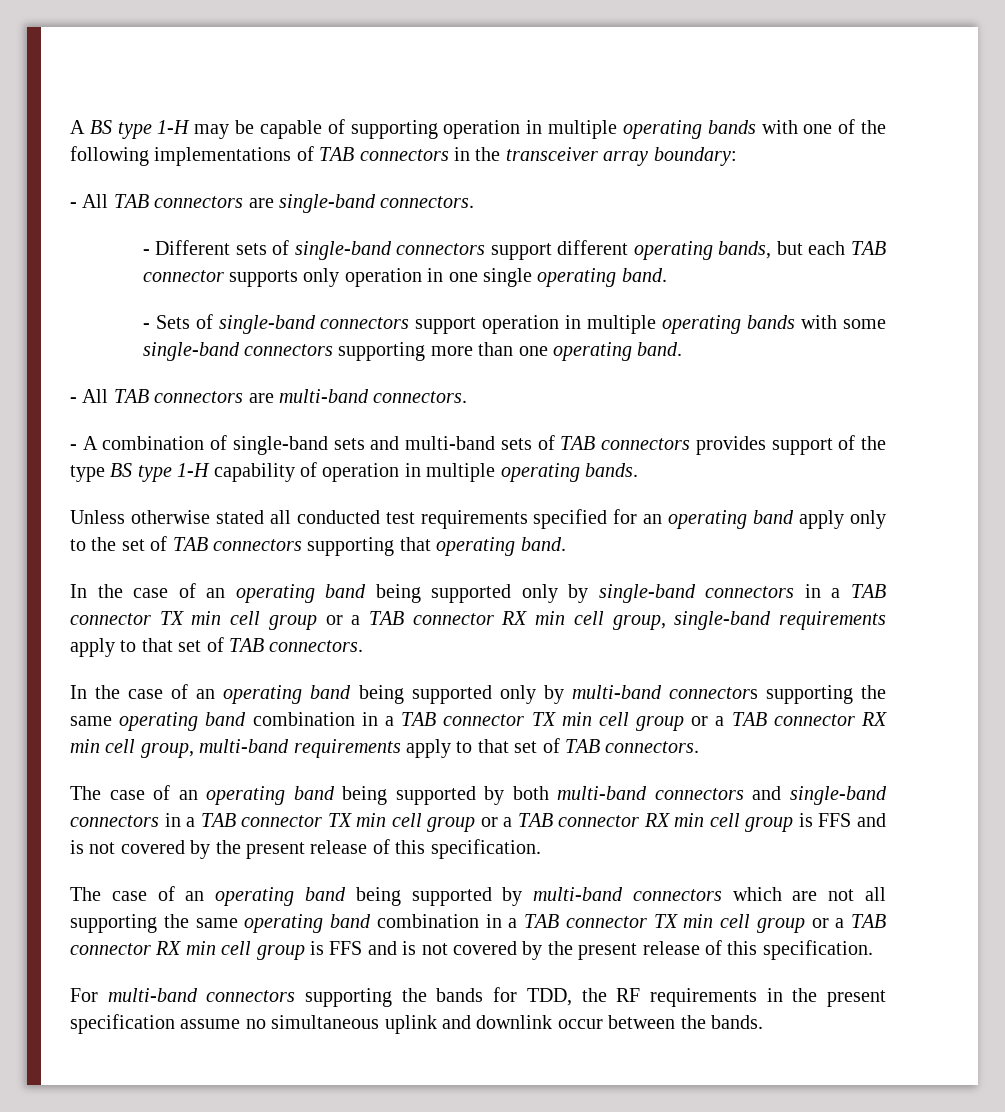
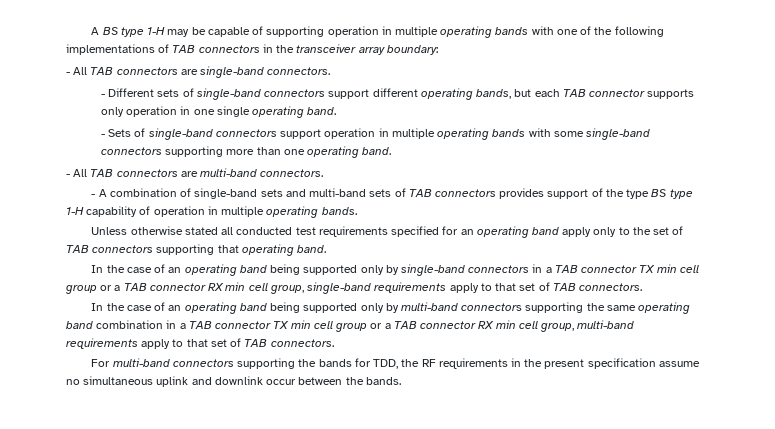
- The case of an operating band being supported by both multi-band connectors and single-band connectors in a TAB connector TX min cell group or a TAB connector RX min cell group is FFS and is not covered by the present release of this specification.
- The case of an operating band being supported by multi-band connectors which are not all supporting the same operating band combination in a TAB connector TX min cell group or a TAB connector RX min cell group is FFS and is not covered by the present release of this specification.

